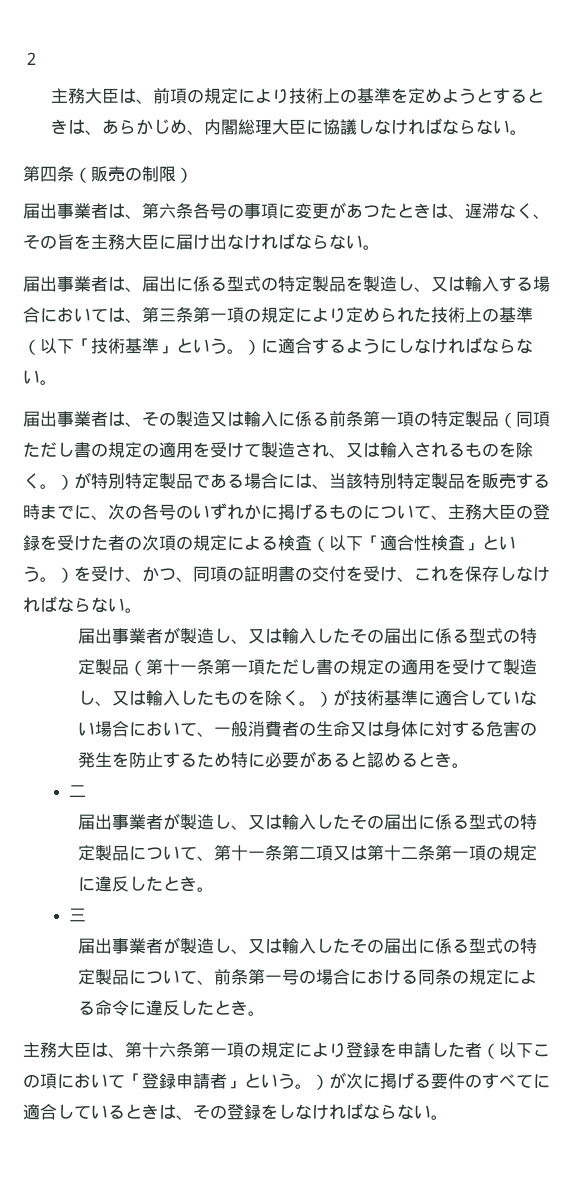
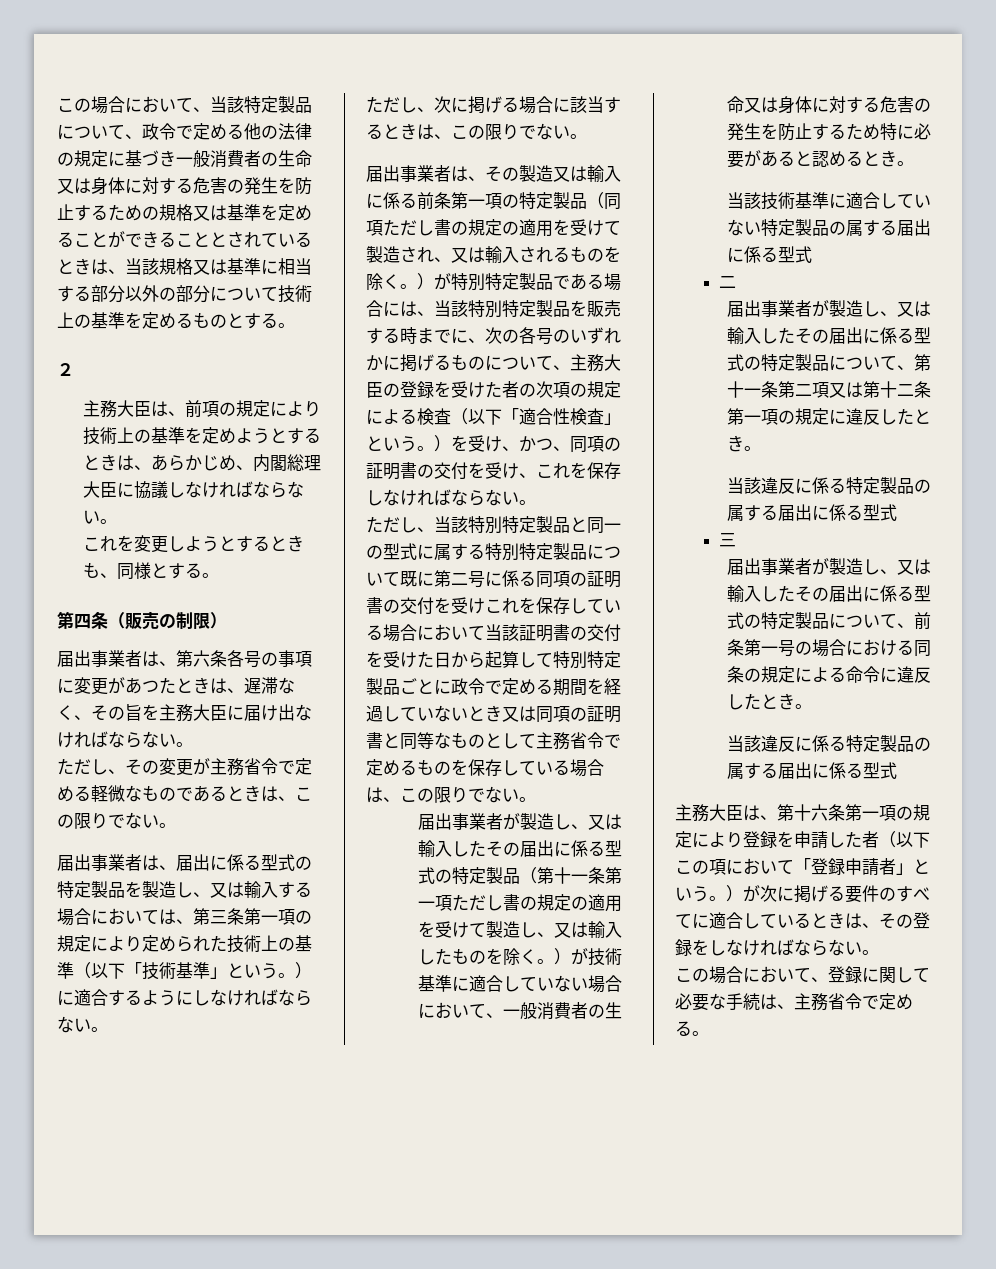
+ この場合において、当該特定製品について、政令で定める他の法律の規定に基づき一般消費者の生命又は身体に対する危害の発生を防止するための規格又は基準を定めることができることとされているときは、当該規格又は基準に相当する部分以外の部分について技術上の基準を定めるものとする。
+ これを変更しようとするときも、同様とする。
+ ただし、その変更が主務省令で定める軽微なものであるときは、この限りでない。
+ ただし、次に掲げる場合に該当するときは、この限りでない。
+ ただし、当該特別特定製品と同一の型式に属する特別特定製品について既に第二号に係る同項の証明書の交付を受けこれを保存している場合において当該証明書の交付を受けた日から起算して特別特定製品ごとに政令で定める期間を経過していないとき又は同項の証明書と同等なものとして主務省令で定めるものを保存している場合は、この限りでない。
+ 当該技術基準に適合していない特定製品の属する届出に係る型式
  届出事業者が製造し、又は輸入したその届出に係る型式の特定製品について、第十一条第二項又は第十二条第一項の規定に違反したとき。
+ 当該違反に係る特定製品の属する届出に係る型式
  届出事業者が製造し、又は輸入したその届出に係る型式の特定製品について、前条第一号の場合における同条の規定による命令に違反したとき。
+ 当該違反に係る特定製品の属する届出に係る型式
+ この場合において、登録に関して必要な手続は、主務省令で定める。

